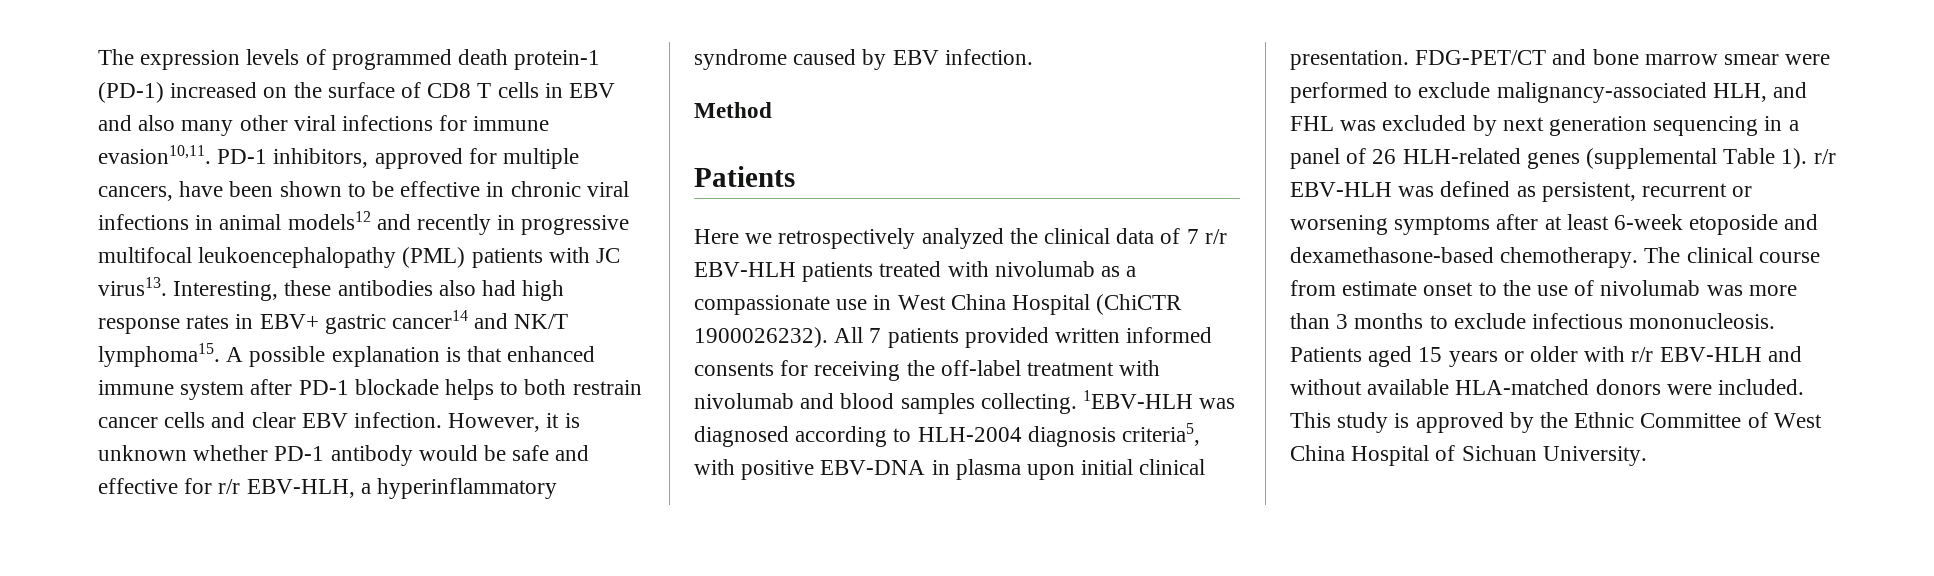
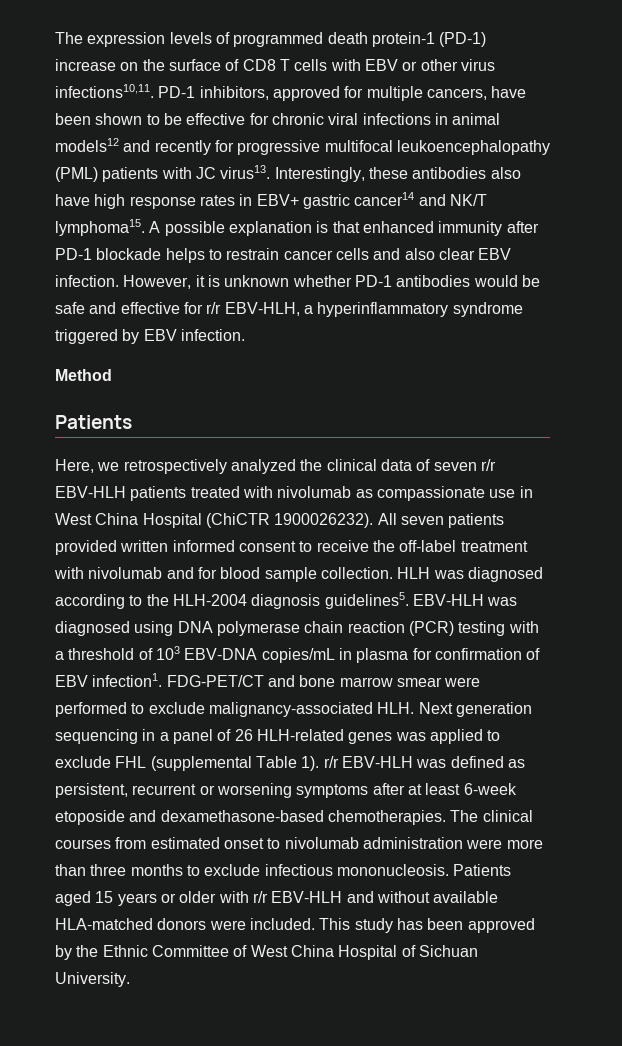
- The expression levels of programmed death protein-1 (PD-1) increased on the surface of CD8 T cells in EBV and also many other viral infections for immune evasion10,11.
+ The expression levels of programmed death protein-1 (PD-1) increase on the surface of CD8 T cells with EBV or other virus infections10,11.
- PD-1 inhibitors, approved for multiple cancers, have been shown to be effective in chronic viral infections in animal models12 and recently in progressive multifocal leukoencephalopathy (PML) patients with JC virus13.
+ PD-1 inhibitors, approved for multiple cancers, have been shown to be effective for chronic viral infections in animal models12 and recently for progressive multifocal leukoencephalopathy (PML) patients with JC virus13.
- Interesting, these antibodies also had high response rates in EBV+ gastric cancer14 and NK/T lymphoma15.
+ Interestingly, these antibodies also have high response rates in EBV+ gastric cancer14 and NK/T lymphoma15.
- A possible explanation is that enhanced immune system after PD-1 blockade helps to both restrain cancer cells and clear EBV infection.
+ A possible explanation is that enhanced immunity after PD-1 blockade helps to restrain cancer cells and also clear EBV infection.
- However, it is unknown whether PD-1 antibody would be safe and effective for r/r EBV-HLH, a hyperinflammatory syndrome caused by EBV infection.
+ However, it is unknown whether PD-1 antibodies would be safe and effective for r/r EBV-HLH, a hyperinflammatory syndrome triggered by EBV infection.
- Here we retrospectively analyzed the clinical data of 7 r/r EBV-HLH patients treated with nivolumab as a compassionate use in West China Hospital (ChiCTR 1900026232).
+ Here, we retrospectively analyzed the clinical data of seven r/r EBV-HLH patients treated with nivolumab as compassionate use in West China Hospital (ChiCTR 1900026232).
- All 7 patients provided written informed consents for receiving the off-label treatment with nivolumab and blood samples collecting. 1EBV-HLH was diagnosed according to HLH-2004 diagnosis criteria5, with positive EBV-DNA in plasma upon initial clinical presentation.
+ All seven patients provided written informed consent to receive the off-label treatment with nivolumab and for blood sample collection. HLH was diagnosed according to the HLH-2004 diagnosis guidelines5. EBV-HLH was diagnosed using DNA polymerase chain reaction (PCR) testing with a threshold of 103 EBV-DNA copies/mL in plasma for confirmation of EBV infection1.
- FDG-PET/CT and bone marrow smear were performed to exclude malignancy-associated HLH, and FHL was excluded by next generation sequencing in a panel of 26 HLH-related genes (supplemental Table 1). r/r EBV-HLH was defined as persistent, recurrent or worsening symptoms after at least 6-week etoposide and dexamethasone-based chemotherapy.
+ FDG-PET/CT and bone marrow smear were performed to exclude malignancy-associated HLH. Next generation sequencing in a panel of 26 HLH-related genes was applied to exclude FHL (supplemental Table 1). r/r EBV-HLH was defined as persistent, recurrent or worsening symptoms after at least 6-week etoposide and dexamethasone-based chemotherapies.
- The clinical course from estimate onset to the use of nivolumab was more than 3 months to exclude infectious mononucleosis.
+ The clinical courses from estimated onset to nivolumab administration were more than three months to exclude infectious mononucleosis.
- This study is approved by the Ethnic Committee of West China Hospital of Sichuan University.
+ This study has been approved by the Ethnic Committee of West China Hospital of Sichuan University.

